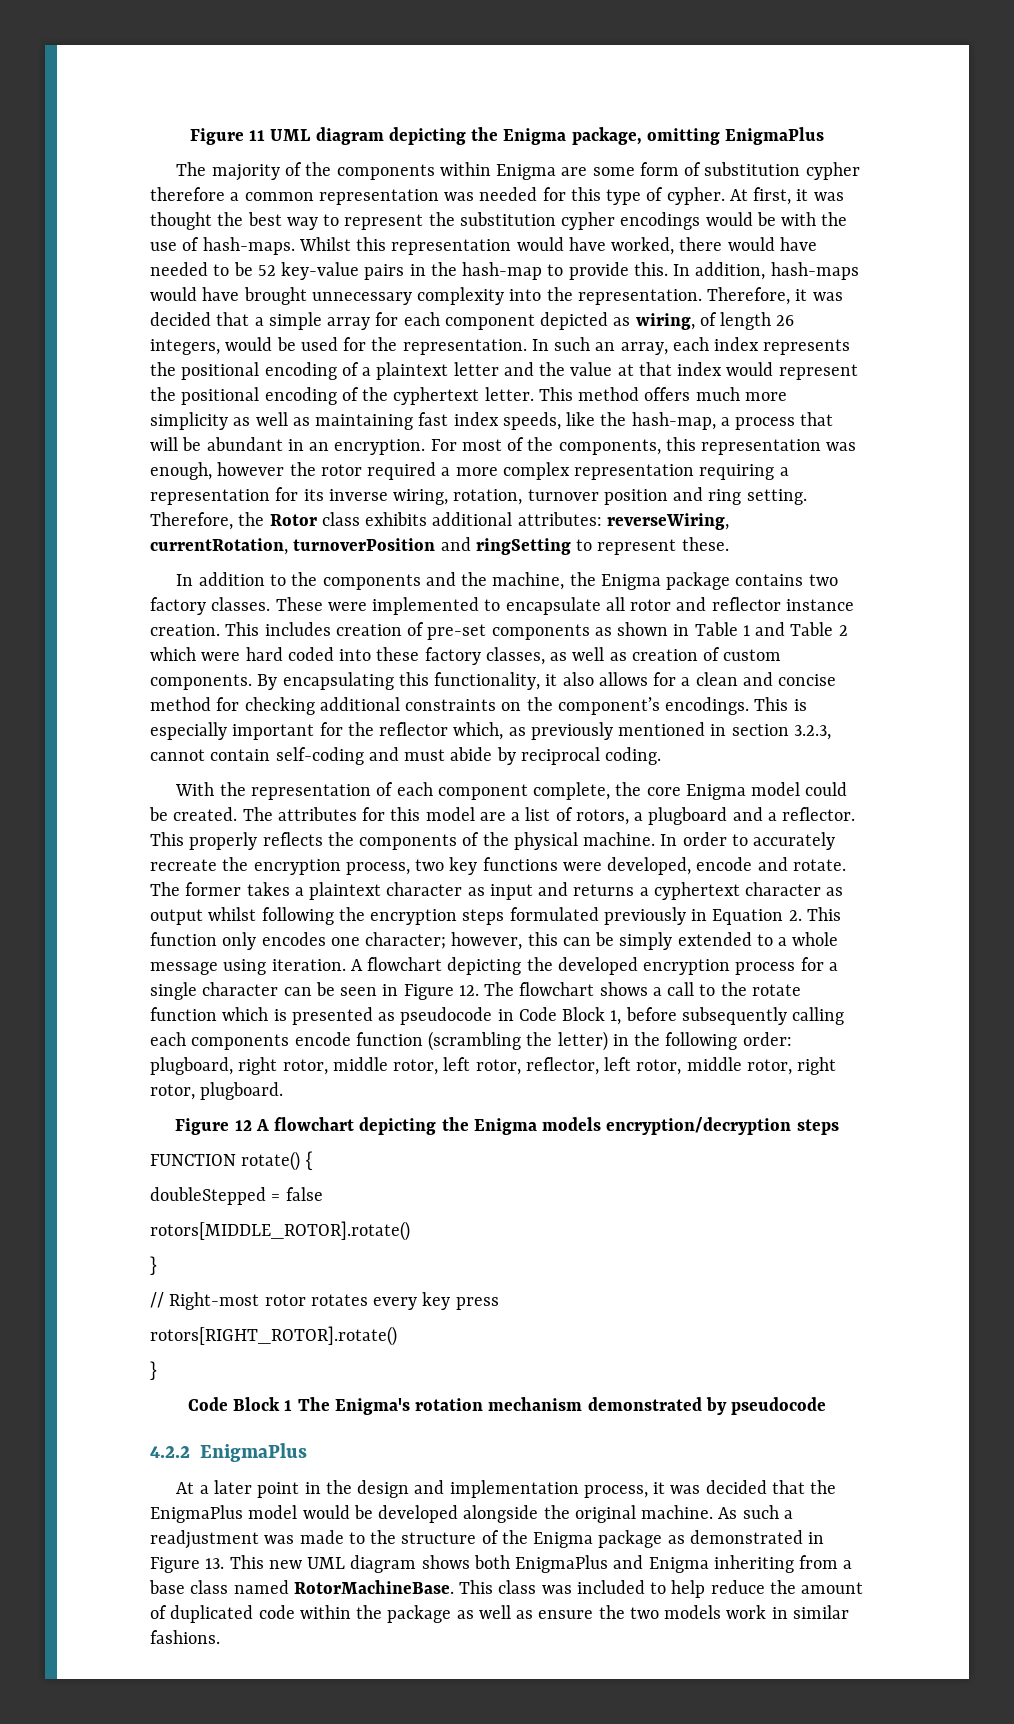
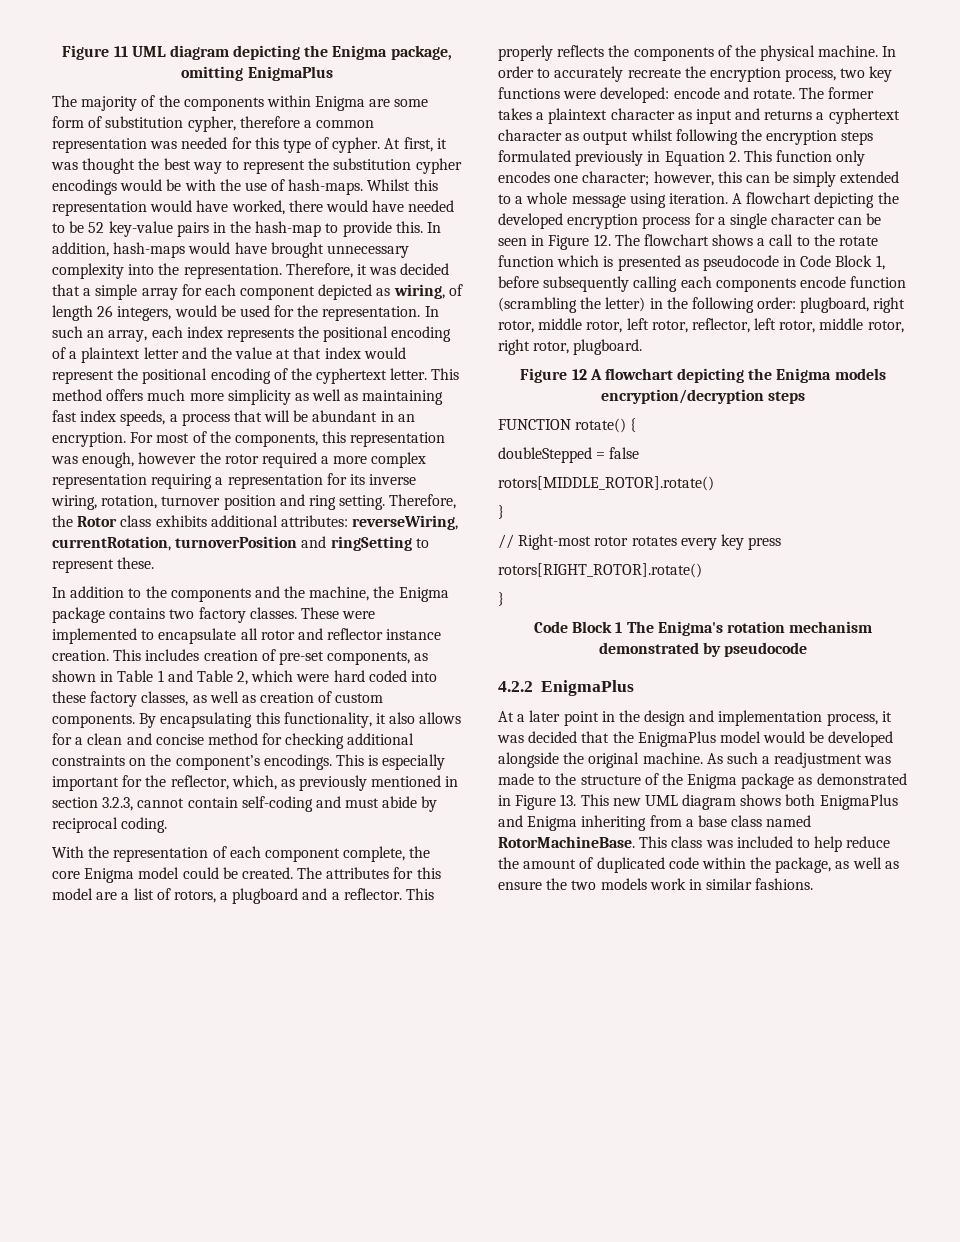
- The majority of the components within Enigma are some form of substitution cypher therefore a common representation was needed for this type of cypher.
+ The majority of the components within Enigma are some form of substitution cypher, therefore a common representation was needed for this type of cypher.
- This method offers much more simplicity as well as maintaining fast index speeds, like the hash-map, a process that will be abundant in an encryption.
+ This method offers much more simplicity as well as maintaining fast index speeds, a process that will be abundant in an encryption.
- This includes creation of pre-set components as shown in Table 1 and Table 2 which were hard coded into these factory classes, as well as creation of custom components.
+ This includes creation of pre-set components, as shown in Table 1 and Table 2, which were hard coded into these factory classes, as well as creation of custom components.
- This is especially important for the reflector which, as previously mentioned in section 3.2.3, cannot contain self-coding and must abide by reciprocal coding.
+ This is especially important for the reflector, which, as previously mentioned in section 3.2.3, cannot contain self-coding and must abide by reciprocal coding.
- In order to accurately recreate the encryption process, two key functions were developed, encode and rotate.
+ In order to accurately recreate the encryption process, two key functions were developed: encode and rotate.
- This class was included to help reduce the amount of duplicated code within the package as well as ensure the two models work in similar fashions.
+ This class was included to help reduce the amount of duplicated code within the package, as well as ensure the two models work in similar fashions.

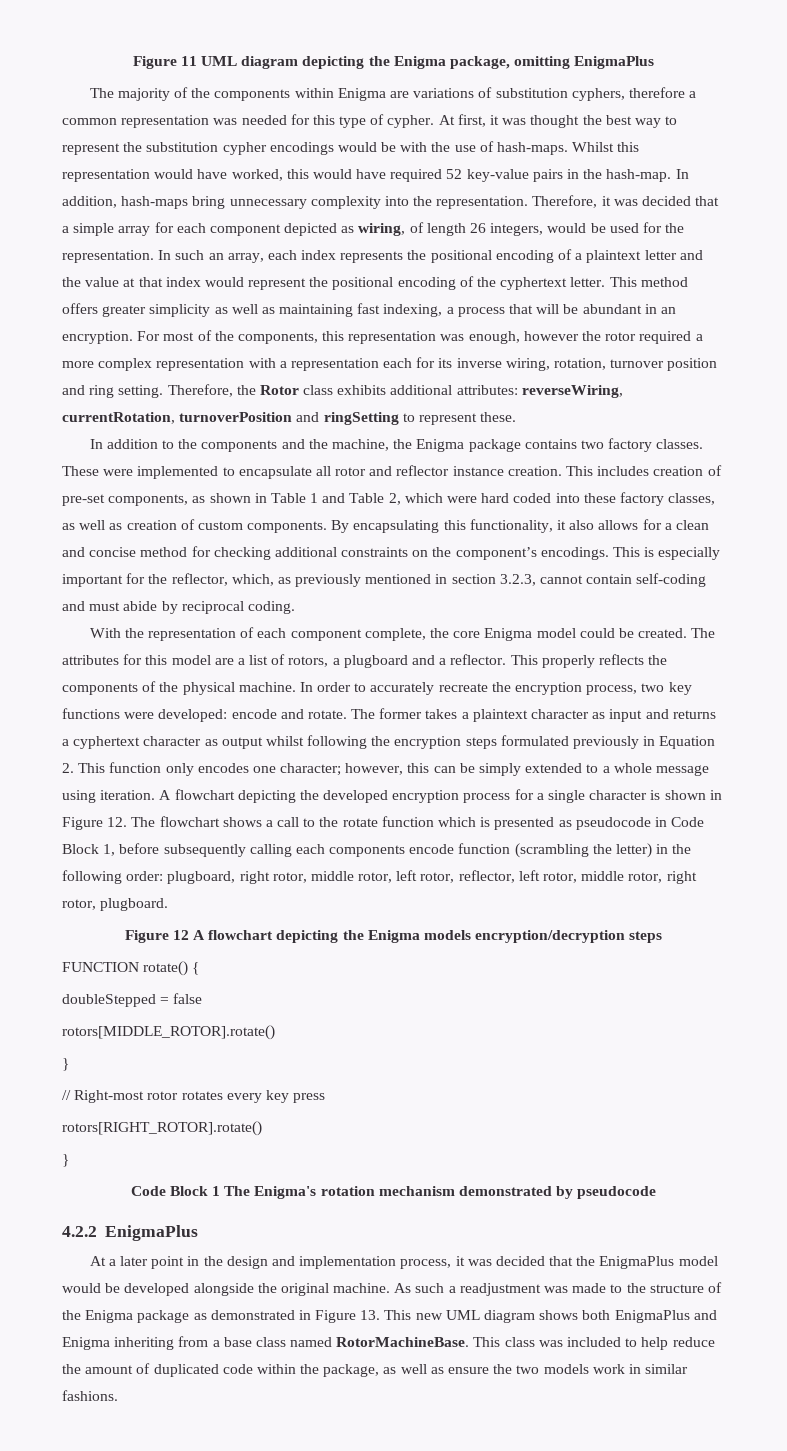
- The majority of the components within Enigma are some form of substitution cypher, therefore a common representation was needed for this type of cypher.
+ The majority of the components within Enigma are variations of substitution cyphers, therefore a common representation was needed for this type of cypher.
- Whilst this representation would have worked, there would have needed to be 52 key-value pairs in the hash-map to provide this. In addition, hash-maps would have brought unnecessary complexity into the representation.
+ Whilst this representation would have worked, this would have required 52 key-value pairs in the hash-map. In addition, hash-maps bring unnecessary complexity into the representation.
- This method offers much more simplicity as well as maintaining fast index speeds, a process that will be abundant in an encryption.
+ This method offers greater simplicity as well as maintaining fast indexing, a process that will be abundant in an encryption.
- For most of the components, this representation was enough, however the rotor required a more complex representation requiring a representation for its inverse wiring, rotation, turnover position and ring setting.
+ For most of the components, this representation was enough, however the rotor required a more complex representation with a representation each for its inverse wiring, rotation, turnover position and ring setting.
- A flowchart depicting the developed encryption process for a single character can be seen in Figure 12. The flowchart shows a call to the rotate function which is presented as pseudocode in Code Block 1, before subsequently calling each components encode function (scrambling the letter) in the following order:
+ A flowchart depicting the developed encryption process for a single character is shown in Figure 12. The flowchart shows a call to the rotate function which is presented as pseudocode in Code Block 1, before subsequently calling each components encode function (scrambling the letter) in the following order:

